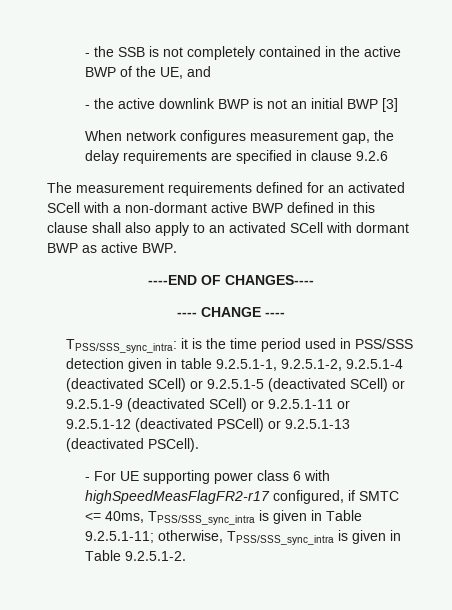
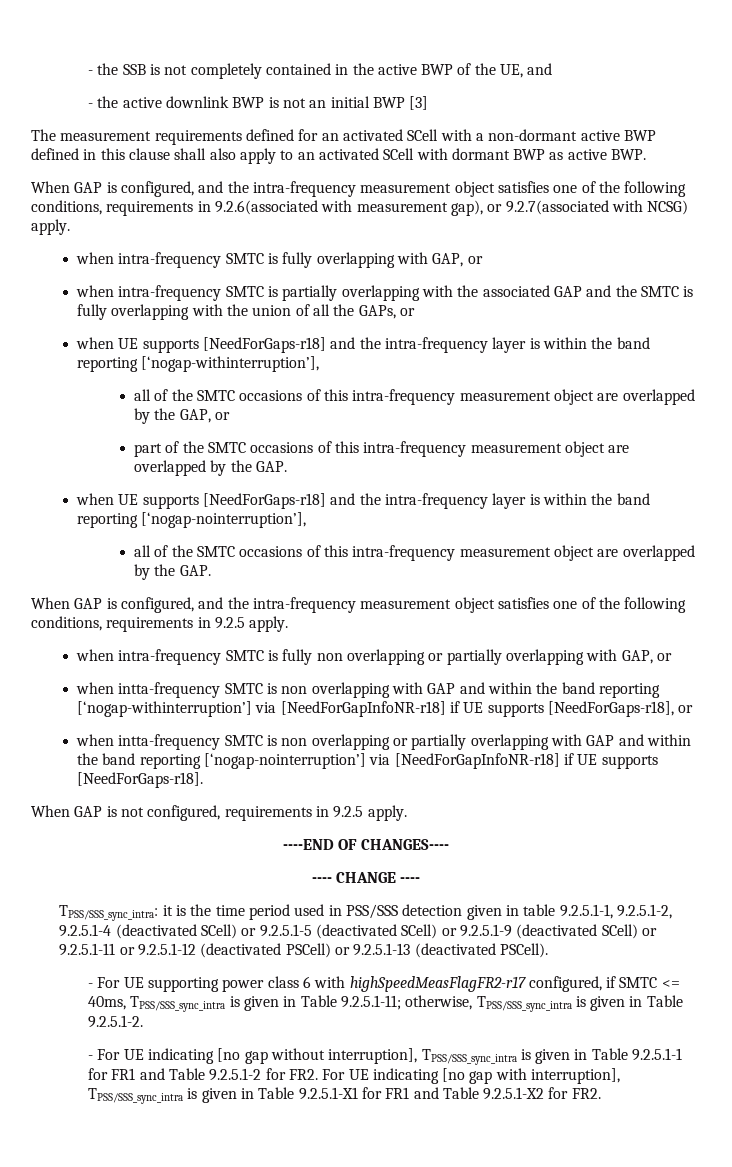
- When network configures measurement gap, the delay requirements are specified in clause 9.2.6
+ When GAP is configured, and the intra-frequency measurement object satisfies one of the following conditions, requirements in 9.2.6(associated with measurement gap), or 9.2.7(associated with NCSG) apply.
+ when intra-frequency SMTC is fully overlapping with GAP, or
+ when intra-frequency SMTC is partially overlapping with the associated GAP and the SMTC is fully overlapping with the union of all the GAPs, or
+ when UE supports [NeedForGaps-r18] and the intra-frequency layer is within the band reporting [‘nogap-withinterruption’],
+ all of the SMTC occasions of this intra-frequency measurement object are overlapped by the GAP, or
+ part of the SMTC occasions of this intra-frequency measurement object are overlapped by the GAP.
+ when UE supports [NeedForGaps-r18] and the intra-frequency layer is within the band reporting [‘nogap-nointerruption’],
+ all of the SMTC occasions of this intra-frequency measurement object are overlapped by the GAP.
+ When GAP is configured, and the intra-frequency measurement object satisfies one of the following conditions, requirements in 9.2.5 apply.
+ when intra-frequency SMTC is fully non overlapping or partially overlapping with GAP, or
+ when intta-frequency SMTC is non overlapping with GAP and within the band reporting [‘nogap-withinterruption’] via [NeedForGapInfoNR-r18] if UE supports [NeedForGaps-r18], or
+ when intta-frequency SMTC is non overlapping or partially overlapping with GAP and within the band reporting [‘nogap-nointerruption’] via [NeedForGapInfoNR-r18] if UE supports [NeedForGaps-r18].
+ When GAP is not configured, requirements in 9.2.5 apply.
+ - For UE indicating [no gap without interruption], TPSS/SSS_sync_intra is given in Table 9.2.5.1-1 for FR1 and Table 9.2.5.1-2 for FR2. For UE indicating [no gap with interruption], TPSS/SSS_sync_intra is given in Table 9.2.5.1-X1 for FR1 and Table 9.2.5.1-X2 for FR2.

